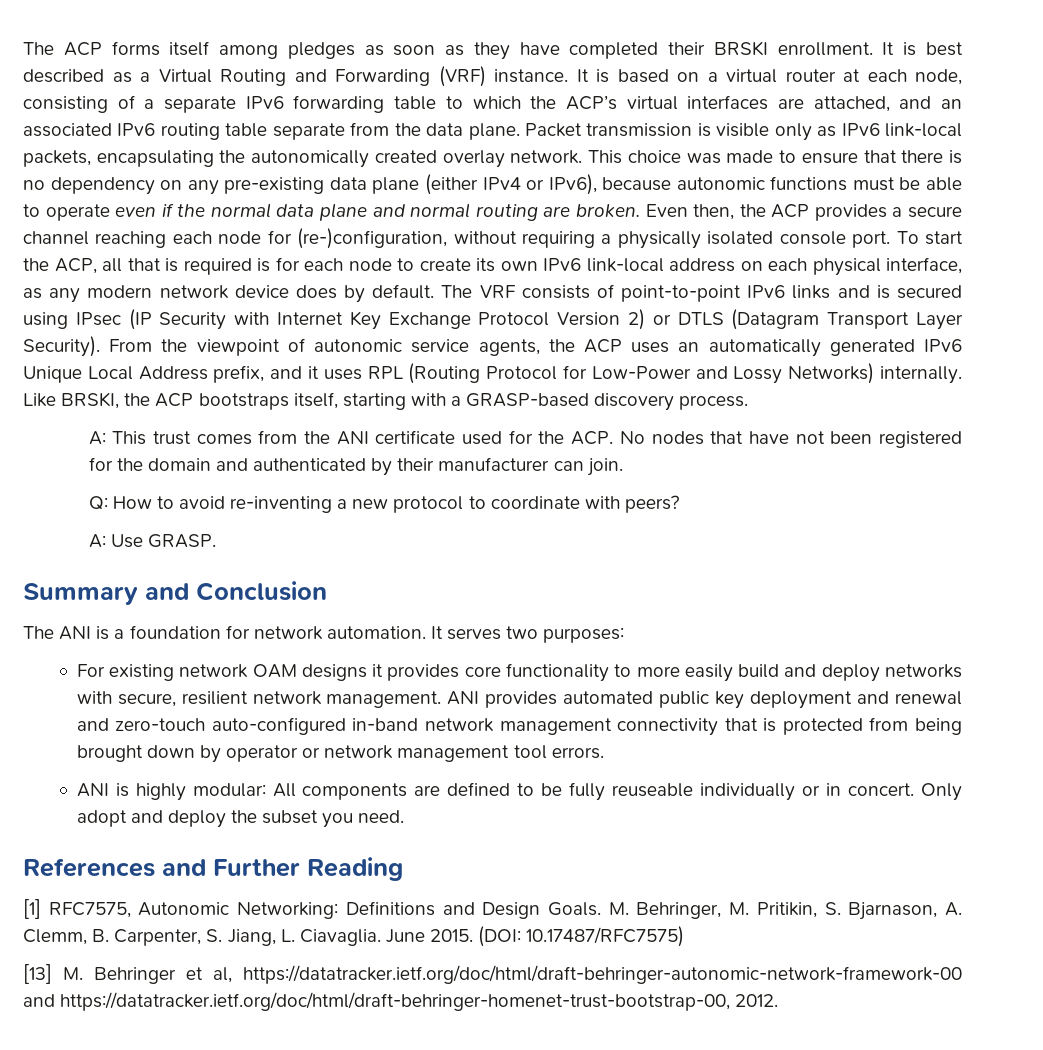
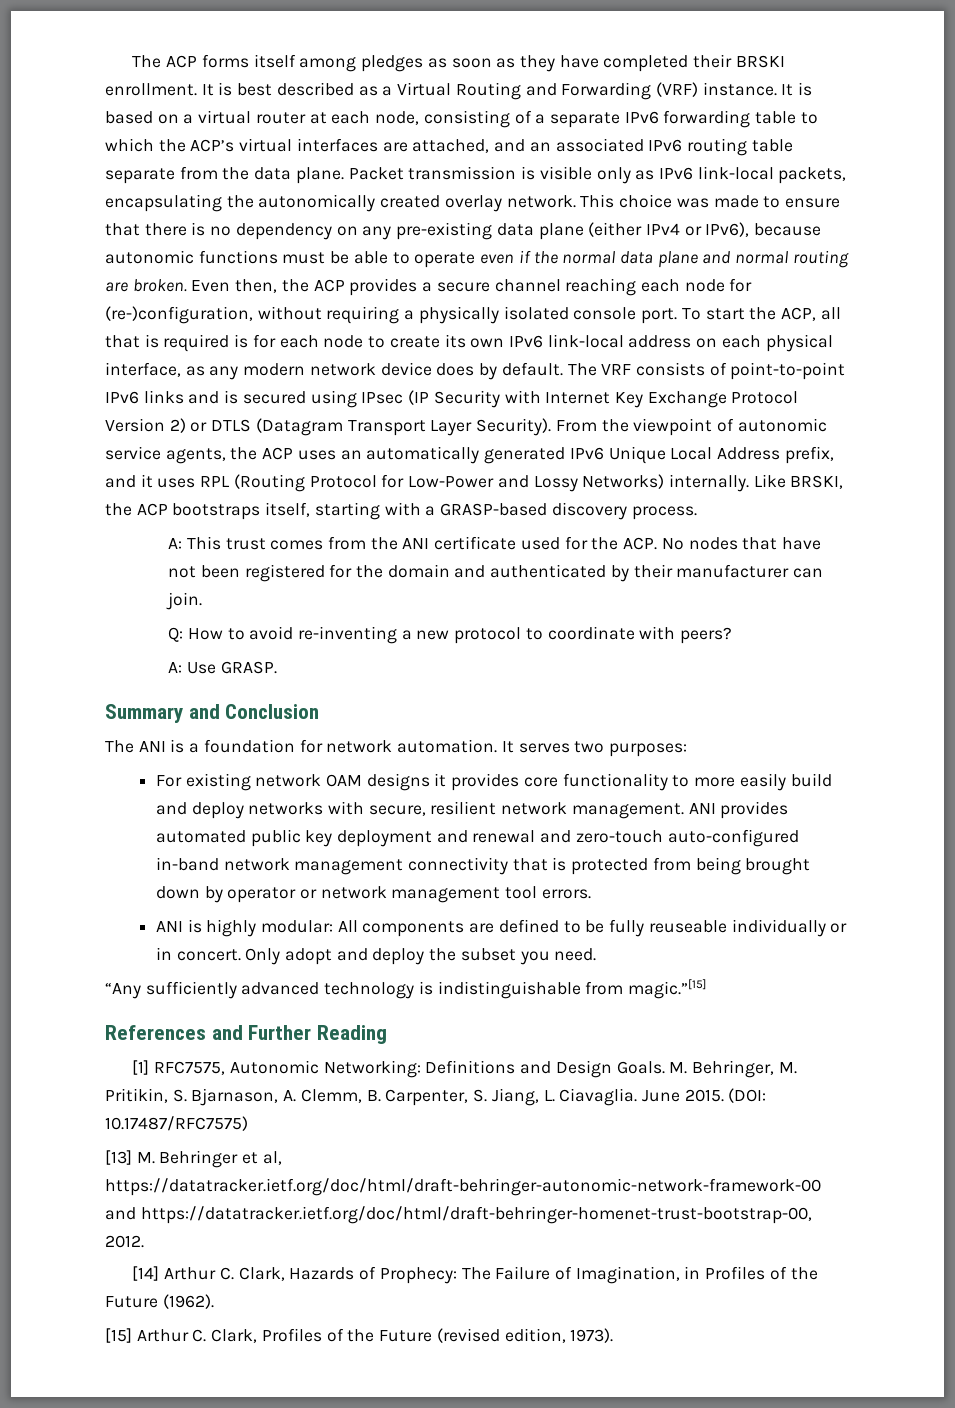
+ “Any sufficiently advanced technology is indistinguishable from magic.”[15]
+ [14] Arthur C. Clark, Hazards of Prophecy: The Failure of Imagination, in Profiles of the Future (1962).
+ [15] Arthur C. Clark, Profiles of the Future (revised edition, 1973).

